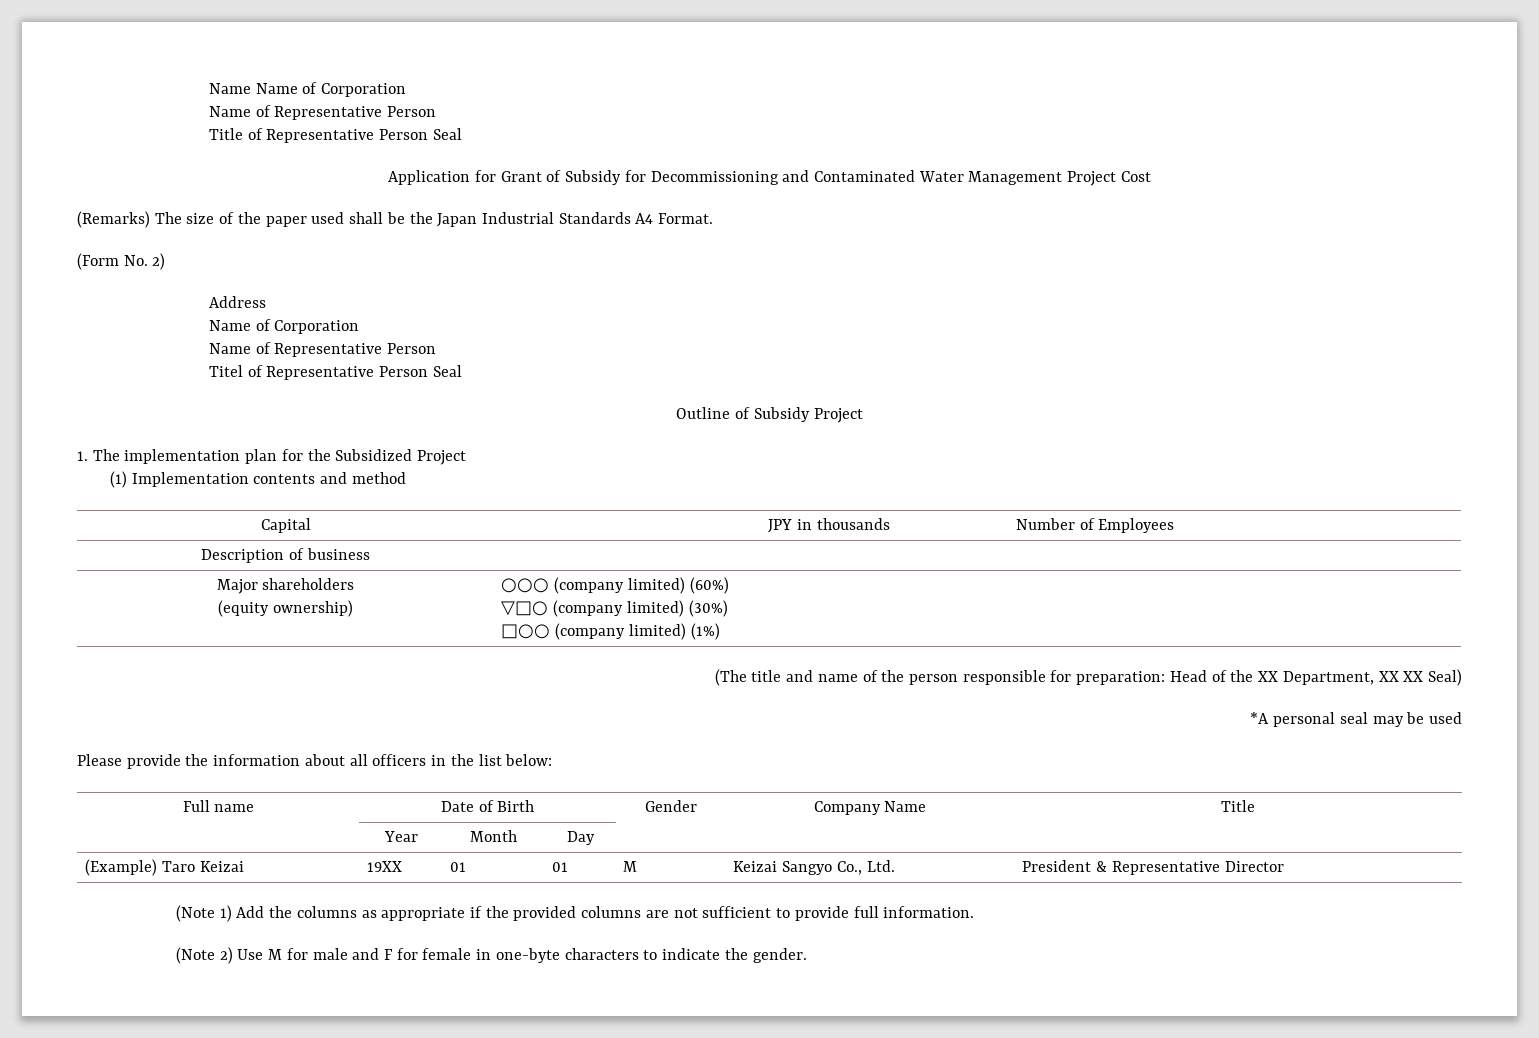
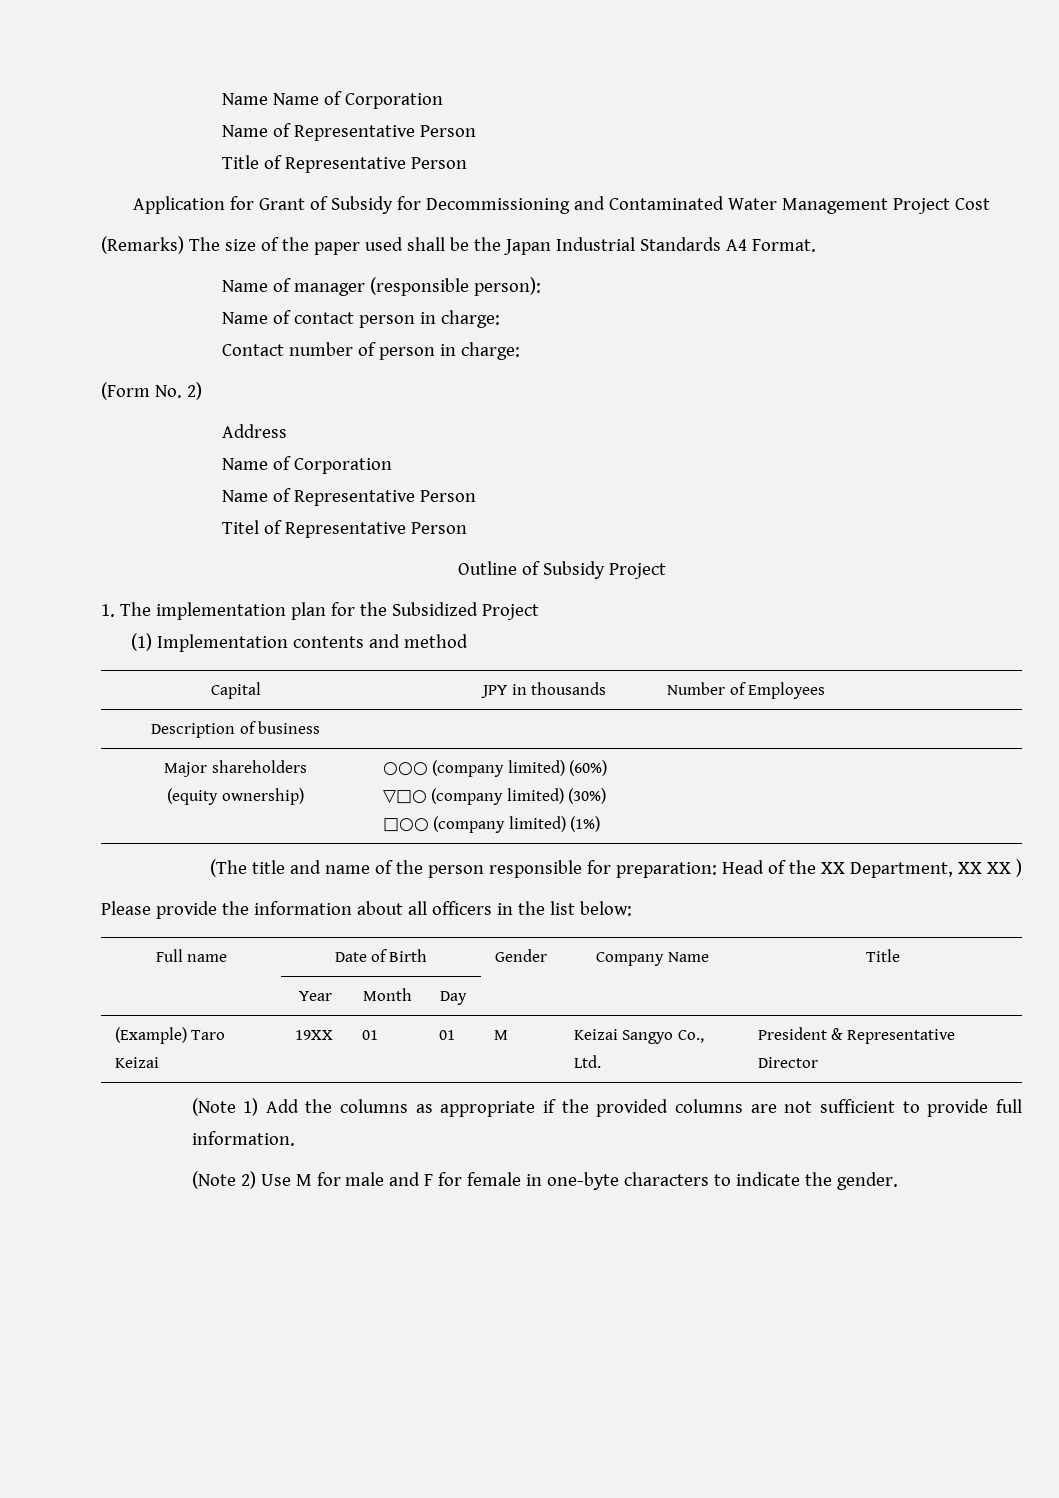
- Title of Representative Person Seal
+ Title of Representative Person
+ Name of manager (responsible person):
+ Name of contact person in charge:
+ Contact number of person in charge:
- Titel of Representative Person Seal
+ Titel of Representative Person
- (The title and name of the person responsible for preparation: Head of the XX Department, XX XX Seal)
- *A personal seal may be used
+ (The title and name of the person responsible for preparation: Head of the XX Department, XX XX )

